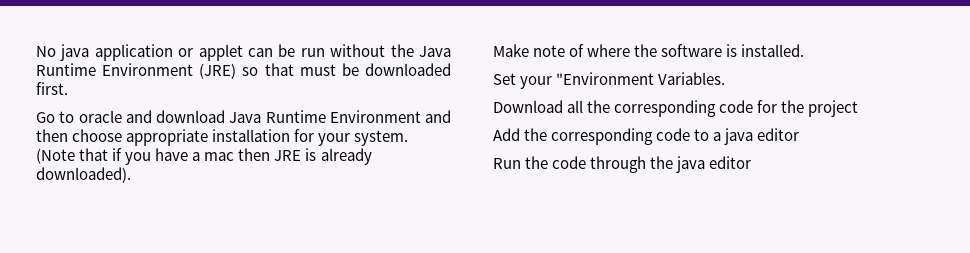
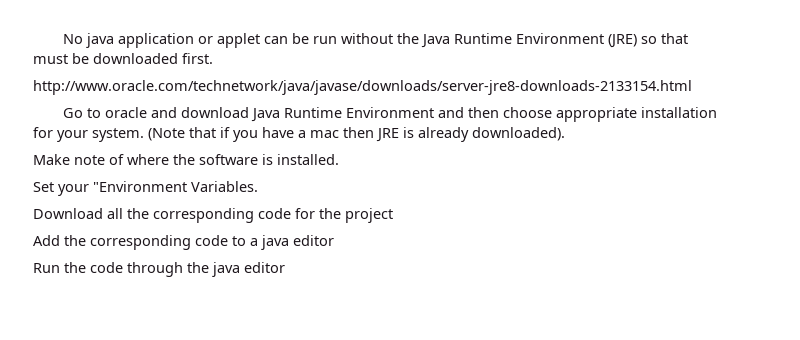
+ http://www.oracle.com/technetwork/java/javase/downloads/server-jre8-downloads-2133154.html

